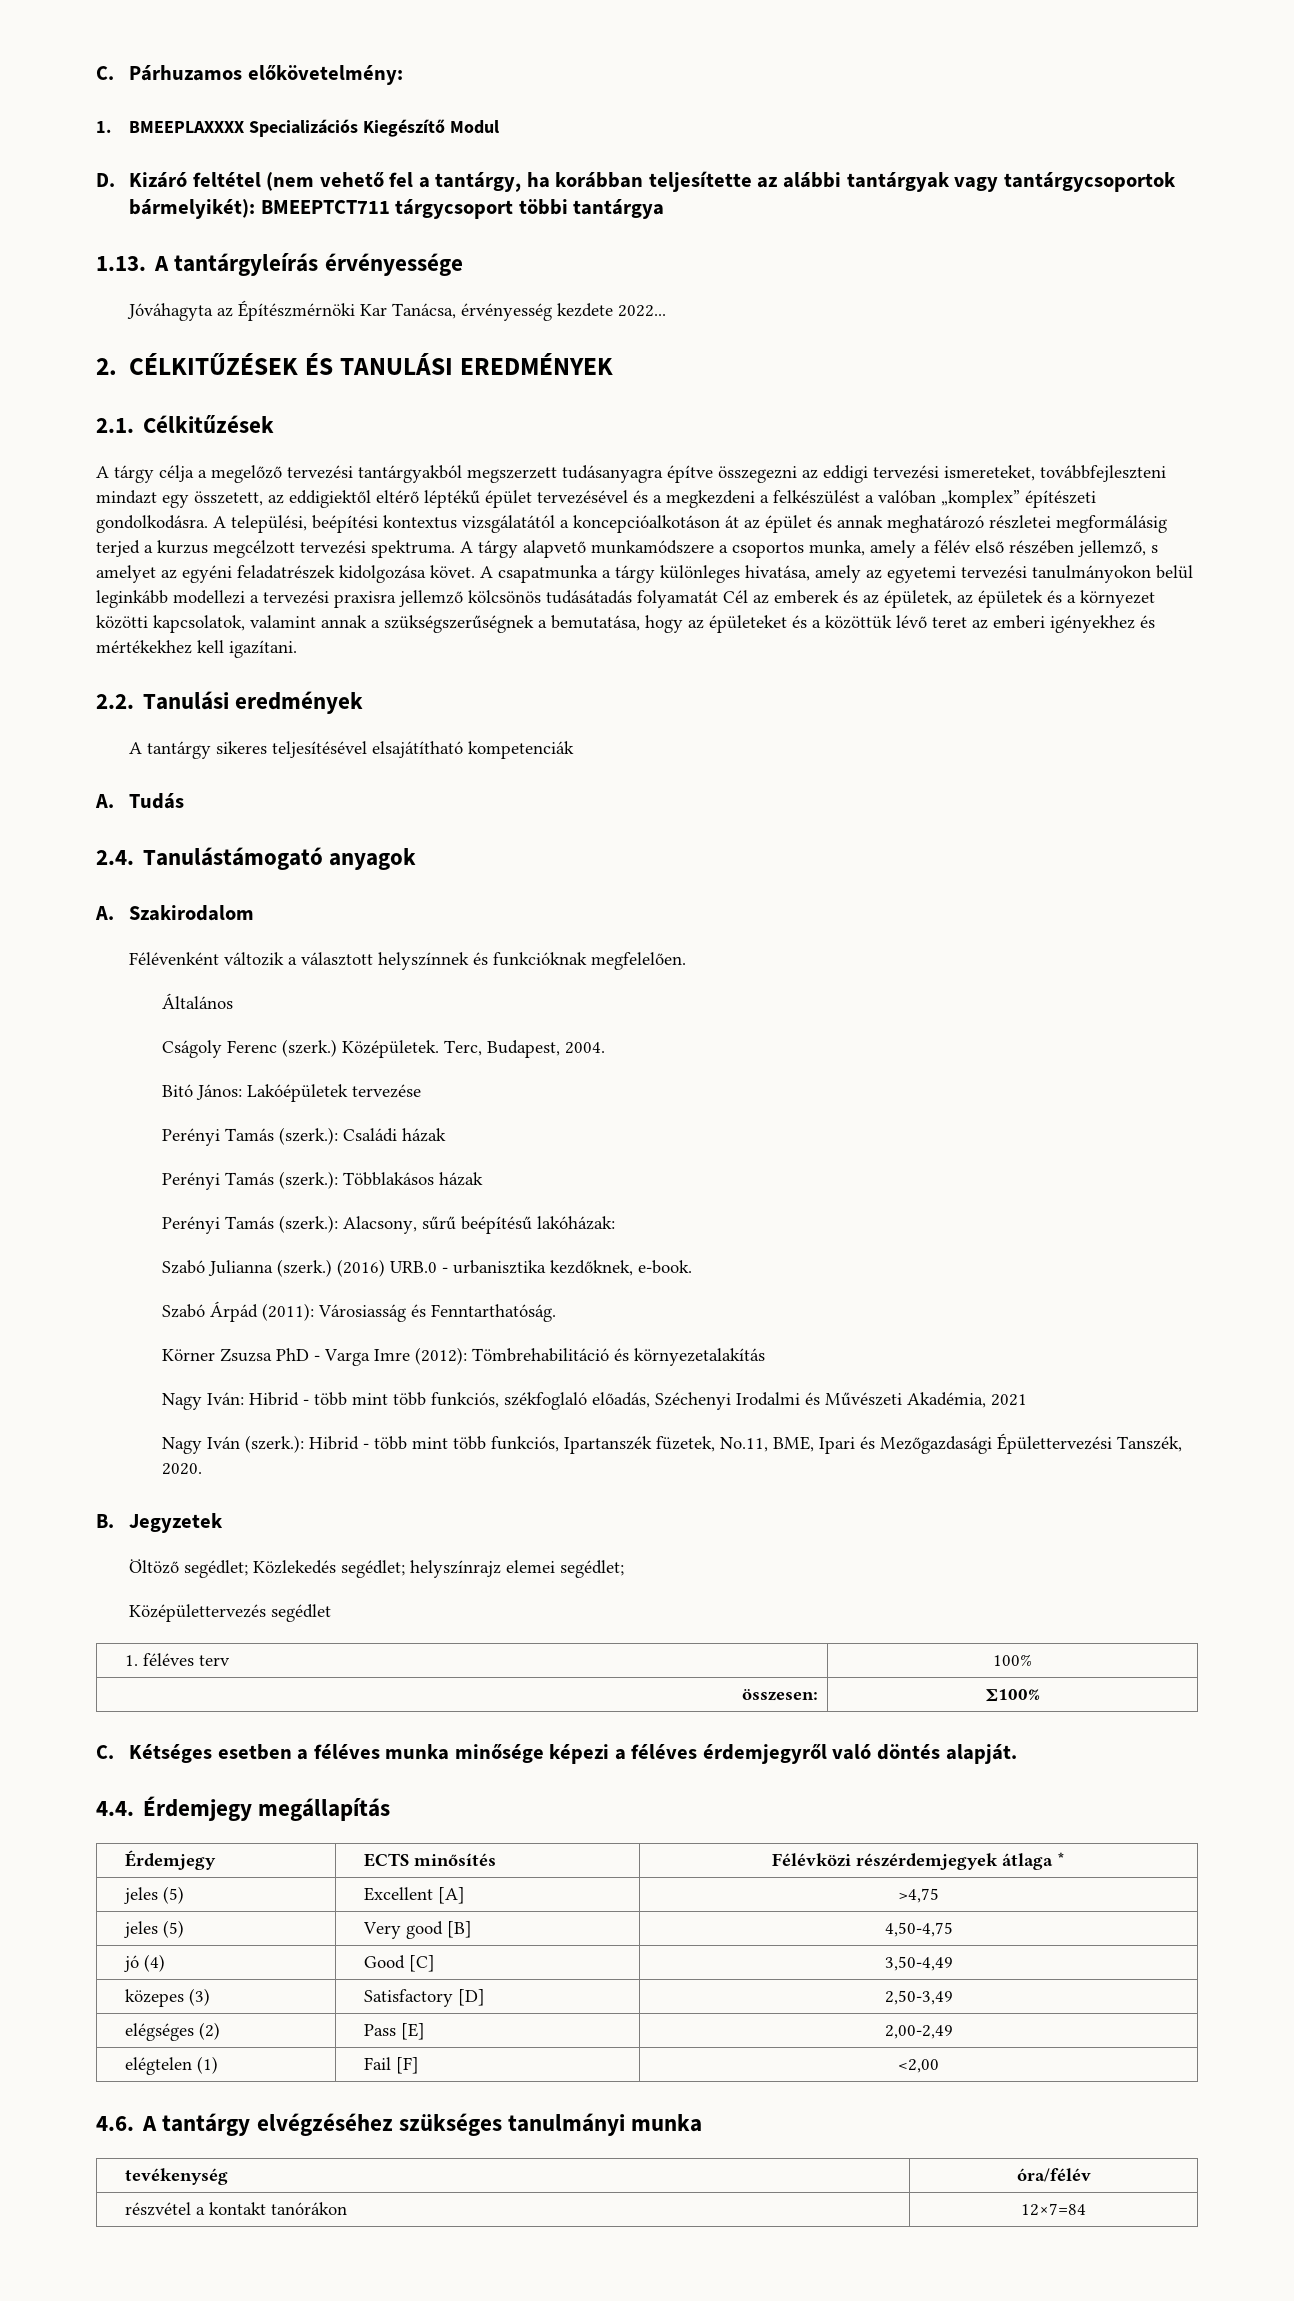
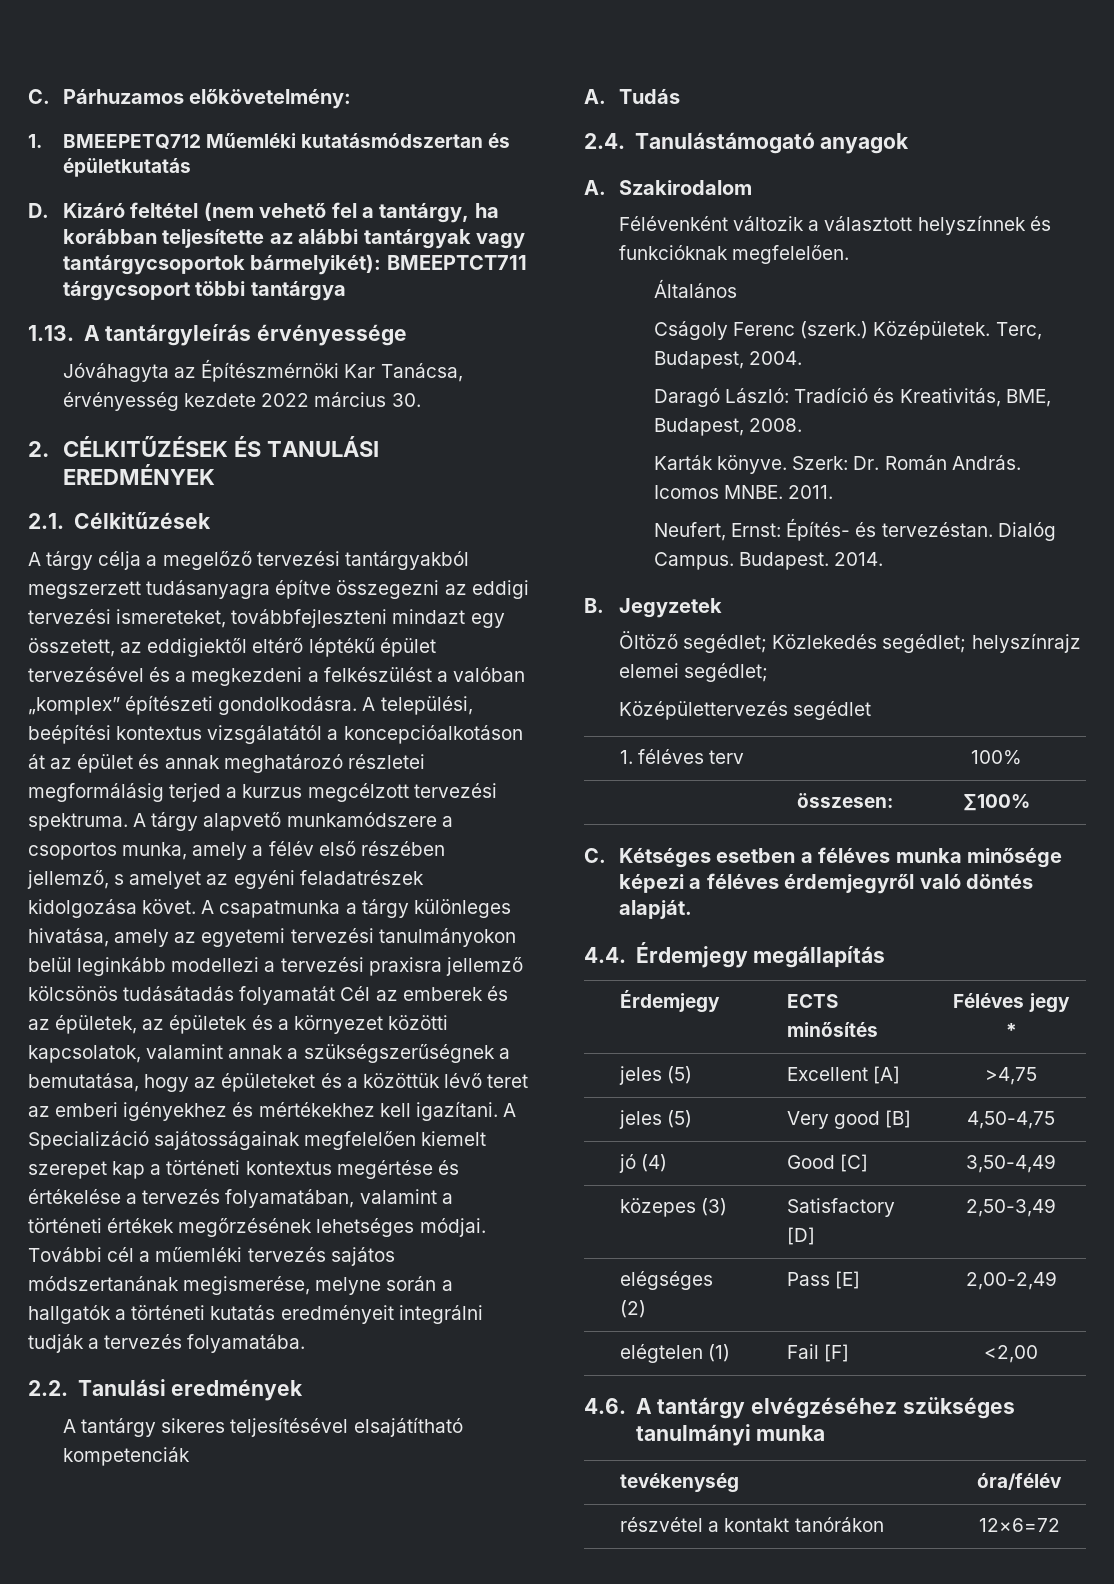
- 1. BMEEPLAXXXX Specializációs Kiegészítő Modul
+ 1. BMEEPETQ712 Műemléki kutatásmódszertan és épületkutatás
- Jóváhagyta az Építészmérnöki Kar Tanácsa, érvényesség kezdete 2022...
+ Jóváhagyta az Építészmérnöki Kar Tanácsa, érvényesség kezdete 2022 március 30.
+ A Specializáció sajátosságainak megfelelően kiemelt szerepet kap a történeti kontextus megértése és értékelése a tervezés folyamatában, valamint a történeti értékek megőrzésének lehetséges módjai. További cél a műemléki tervezés sajátos módszertanának megismerése, melyne során a hallgatók a történeti kutatás eredményeit integrálni tudják a tervezés folyamatába.
- Bitó János: Lakóépületek tervezése
- Perényi Tamás (szerk.): Családi házak
- Perényi Tamás (szerk.): Többlakásos házak
- Perényi Tamás (szerk.): Alacsony, sűrű beépítésű lakóházak:
- Szabó Julianna (szerk.) (2016) URB.0 - urbanisztika kezdőknek, e-book.
- Szabó Árpád (2011): Városiasság és Fenntarthatóság.
- Körner Zsuzsa PhD - Varga Imre (2012): Tömbrehabilitáció és környezetalakítás
- Nagy Iván: Hibrid - több mint több funkciós, székfoglaló előadás, Széchenyi Irodalmi és Művészeti Akadémia, 2021
- Nagy Iván (szerk.): Hibrid - több mint több funkciós, Ipartanszék füzetek, No.11, BME, Ipari és Mezőgazdasági Épülettervezési Tanszék, 2020.
+ Daragó László: Tradíció és Kreativitás, BME, Budapest, 2008.
+ Karták könyve. Szerk: Dr. Román András. Icomos MNBE. 2011.
+ Neufert, Ernst: Építés- és tervezéstan. Dialóg Campus. Budapest. 2014.
- Érdemjegy | ECTS minősítés | Félévközi részérdemjegyek átlaga *
+ Érdemjegy | ECTS minősítés | Féléves jegy *
- részvétel a kontakt tanórákon | 12×7=84
+ részvétel a kontakt tanórákon | 12×6=72

